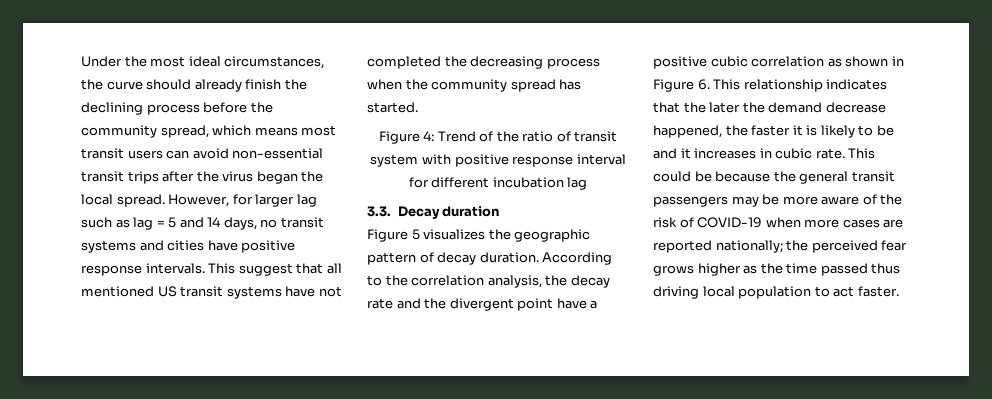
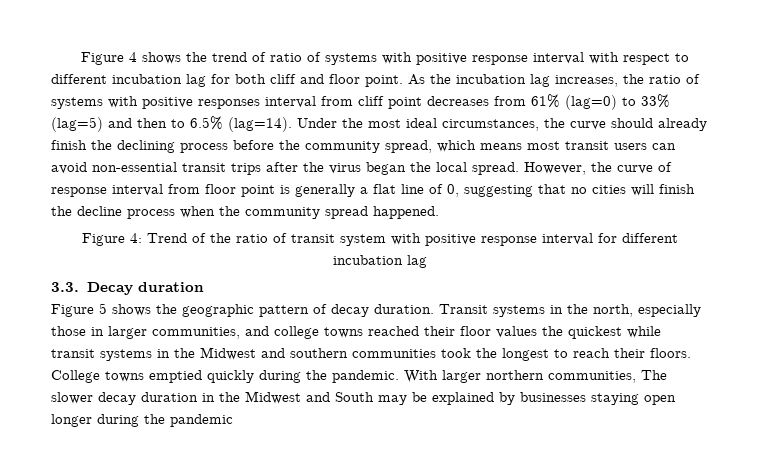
+ Figure 4 shows the trend of ratio of systems with positive response interval with respect to different incubation lag for both cliff and floor point. As the incubation lag increases, the ratio of systems with positive responses interval from cliff point decreases from 61% (lag=0) to 33% (lag=5) and then to 6.5% (lag=14).
- However, for larger lag such as lag = 5 and 14 days, no transit systems and cities have positive response intervals. This suggest that all mentioned US transit systems have not completed the decreasing process when the community spread has started.
+ However, the curve of response interval from floor point is generally a flat line of 0, suggesting that no cities will finish the decline process when the community spread happened.
- Figure 5 visualizes the geographic pattern of decay duration.
+ Figure 5 shows the geographic pattern of decay duration.
- According to the correlation analysis, the decay rate and the divergent point have a positive cubic correlation as shown in Figure 6. This relationship indicates that the later the demand decrease happened, the faster it is likely to be and it increases in cubic rate. This could be because the general transit passengers may be more aware of the risk of COVID-19 when more cases are reported nationally; the perceived fear grows higher as the time passed thus driving local population to act faster.
+ Transit systems in the north, especially those in larger communities, and college towns reached their floor values the quickest while transit systems in the Midwest and southern communities took the longest to reach their floors. College towns emptied quickly during the pandemic. With larger northern communities, The slower decay duration in the Midwest and South may be explained by businesses staying open longer during the pandemic

